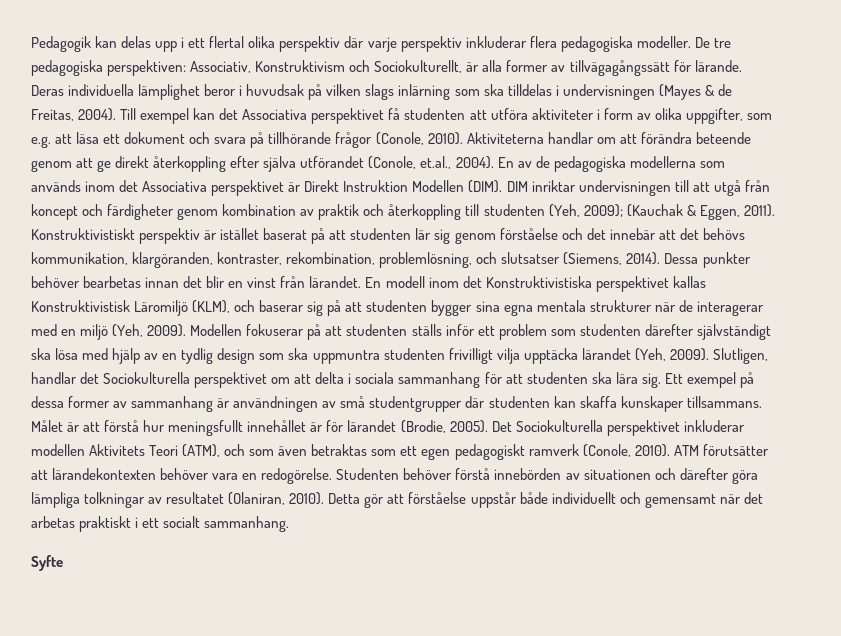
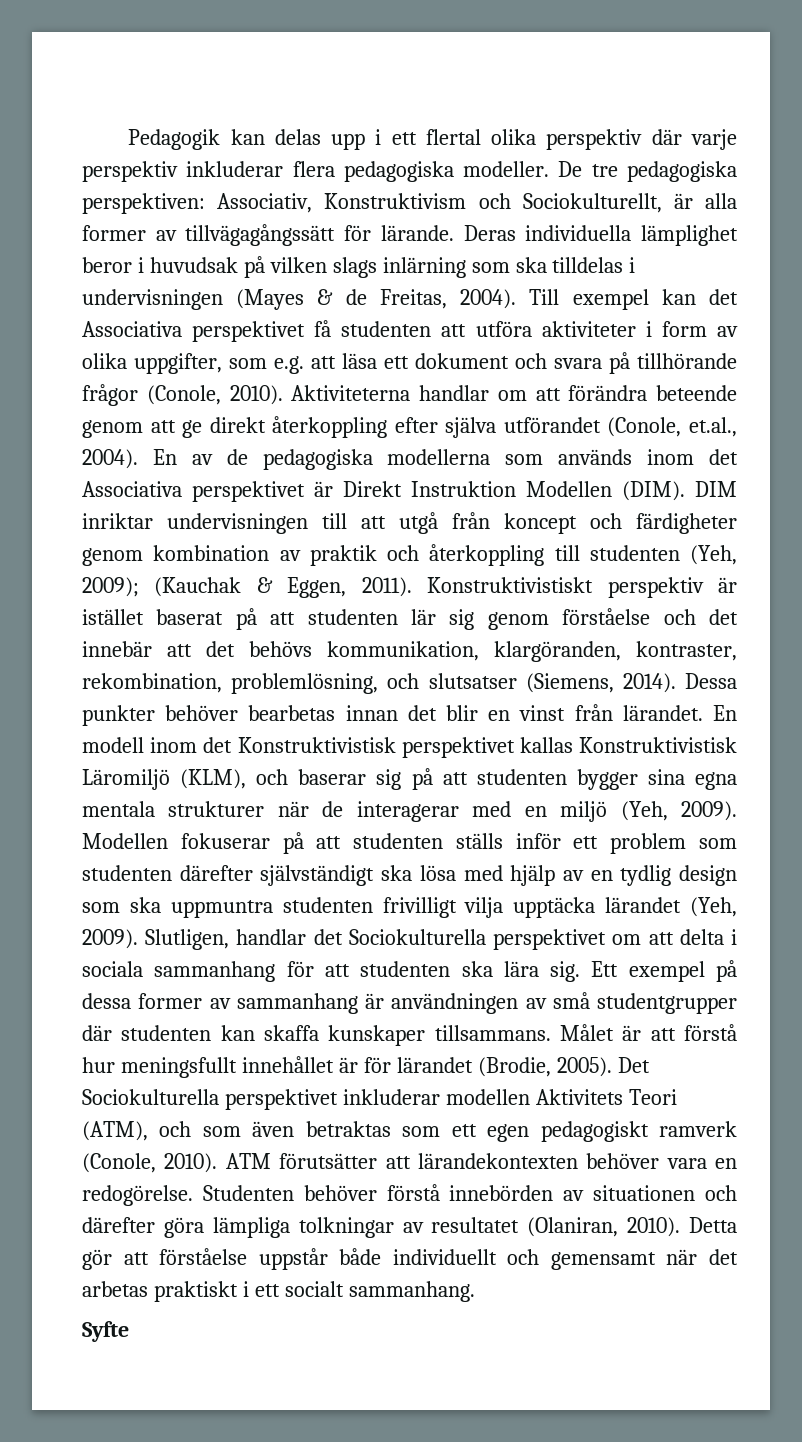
- En modell inom det Konstruktivistiska perspektivet kallas Konstruktivistisk Läromiljö (KLM), och baserar sig på att studenten bygger sina egna mentala strukturer när de interagerar med en miljö (Yeh, 2009).
+ En modell inom det Konstruktivistisk perspektivet kallas Konstruktivistisk Läromiljö (KLM), och baserar sig på att studenten bygger sina egna mentala strukturer när de interagerar med en miljö (Yeh, 2009).

